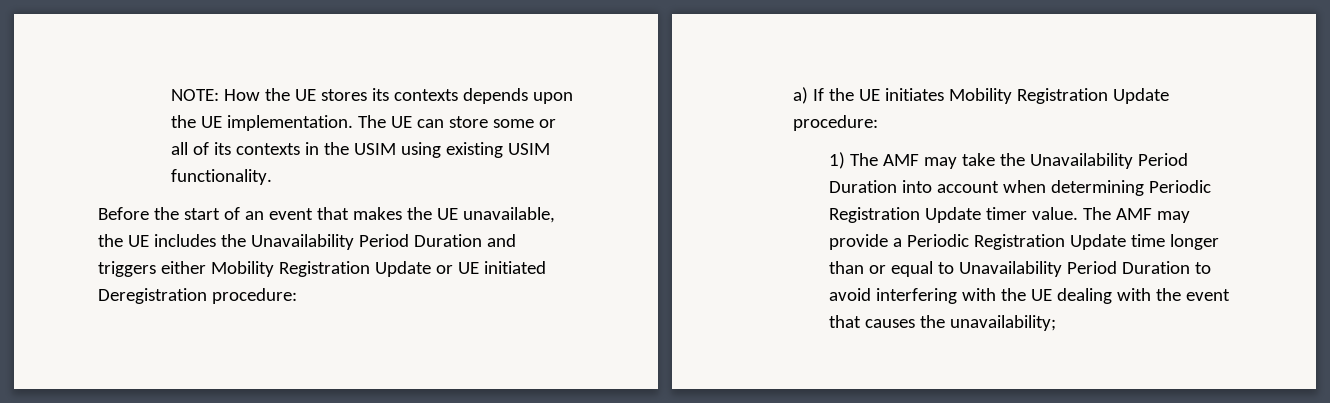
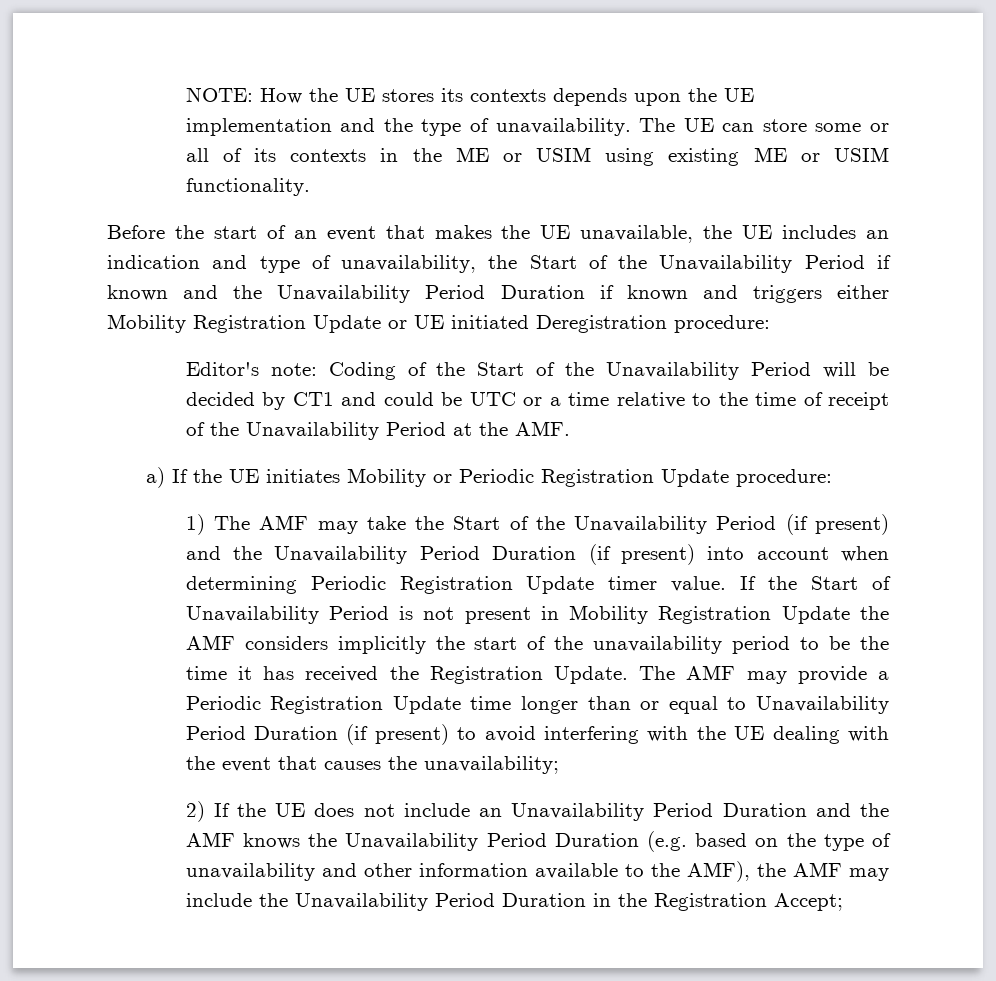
- NOTE: How the UE stores its contexts depends upon the UE implementation.
+ NOTE: How the UE stores its contexts depends upon the UE implementation and the type of unavailability.
- The UE can store some or all of its contexts in the USIM using existing USIM functionality.
+ The UE can store some or all of its contexts in the ME or USIM using existing ME or USIM functionality.
- Before the start of an event that makes the UE unavailable, the UE includes the Unavailability Period Duration and triggers either Mobility Registration Update or UE initiated Deregistration procedure:
+ Before the start of an event that makes the UE unavailable, the UE includes an indication and type of unavailability, the Start of the Unavailability Period if known and the Unavailability Period Duration if known and triggers either Mobility Registration Update or UE initiated Deregistration procedure:
+ Editor's note: Coding of the Start of the Unavailability Period will be decided by CT1 and could be UTC or a time relative to the time of receipt of the Unavailability Period at the AMF.
- a) If the UE initiates Mobility Registration Update procedure:
+ a) If the UE initiates Mobility or Periodic Registration Update procedure:
- 1) The AMF may take the Unavailability Period Duration into account when determining Periodic Registration Update timer value.
+ 1) The AMF may take the Start of the Unavailability Period (if present) and the Unavailability Period Duration (if present) into account when determining Periodic Registration Update timer value.
+ If the Start of Unavailability Period is not present in Mobility Registration Update the AMF considers implicitly the start of the unavailability period to be the time it has received the Registration Update.
- The AMF may provide a Periodic Registration Update time longer than or equal to Unavailability Period Duration to avoid interfering with the UE dealing with the event that causes the unavailability;
+ The AMF may provide a Periodic Registration Update time longer than or equal to Unavailability Period Duration (if present) to avoid interfering with the UE dealing with the event that causes the unavailability;
+ 2) If the UE does not include an Unavailability Period Duration and the AMF knows the Unavailability Period Duration (e.g. based on the type of unavailability and other information available to the AMF), the AMF may include the Unavailability Period Duration in the Registration Accept;

